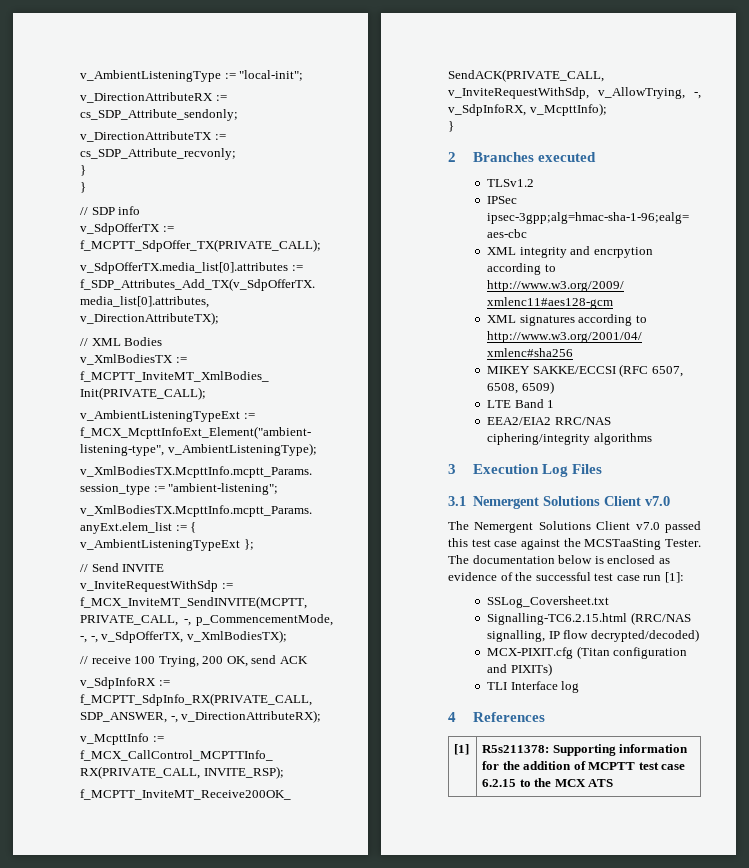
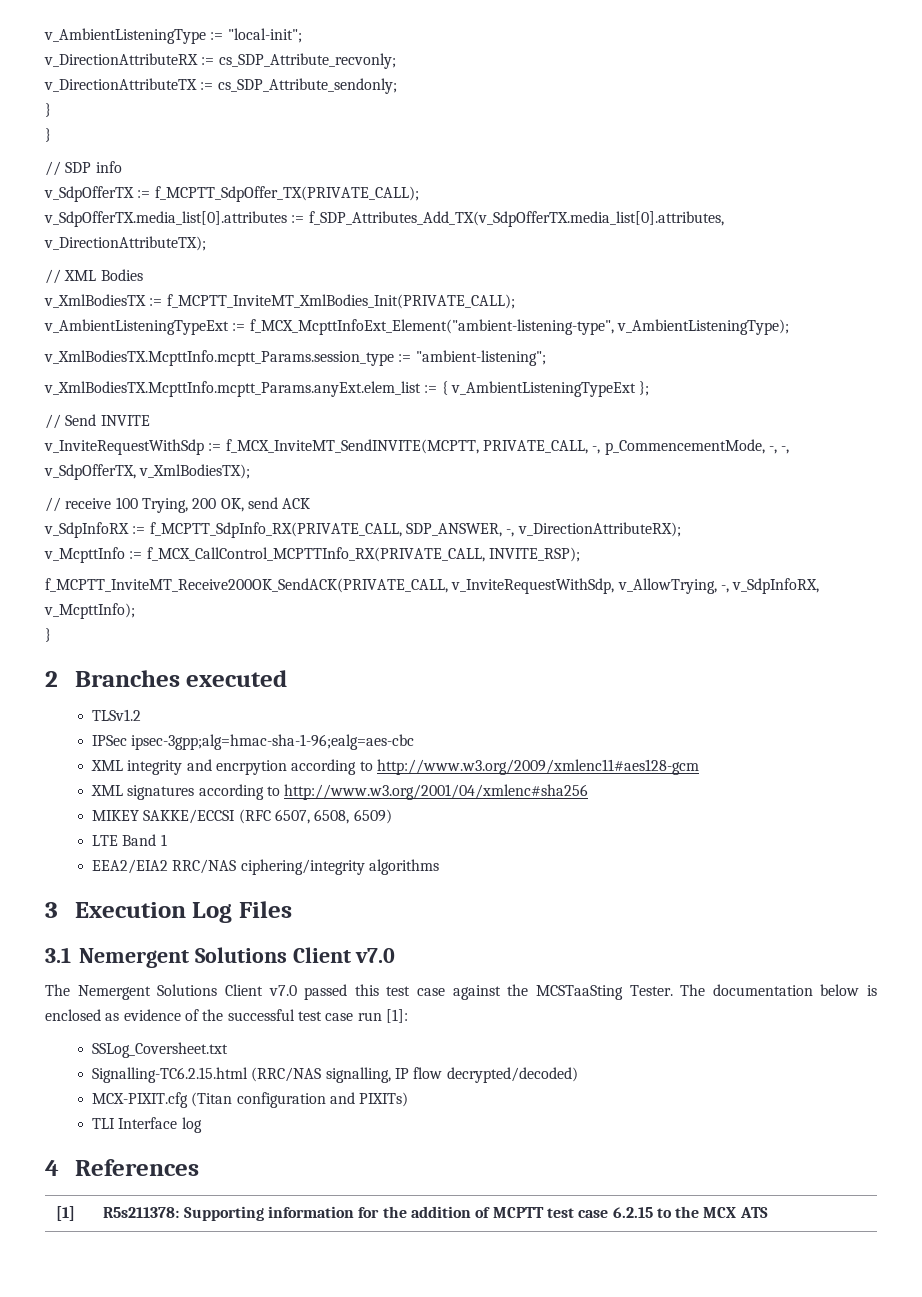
- v_DirectionAttributeRX := cs_SDP_Attribute_sendonly;
+ v_DirectionAttributeRX := cs_SDP_Attribute_recvonly;
- v_DirectionAttributeTX := cs_SDP_Attribute_recvonly;
+ v_DirectionAttributeTX := cs_SDP_Attribute_sendonly;

